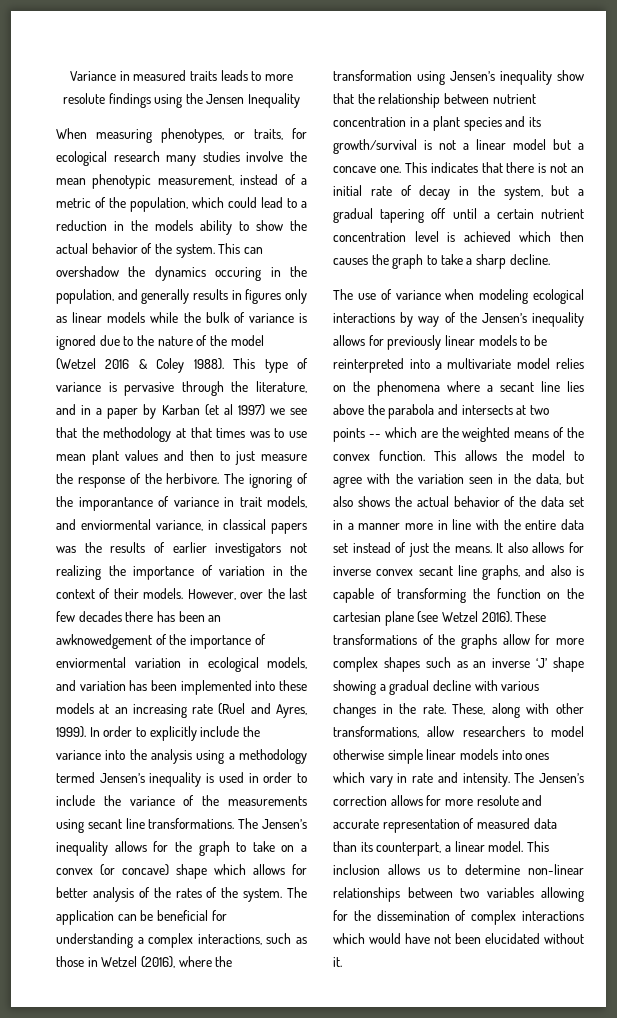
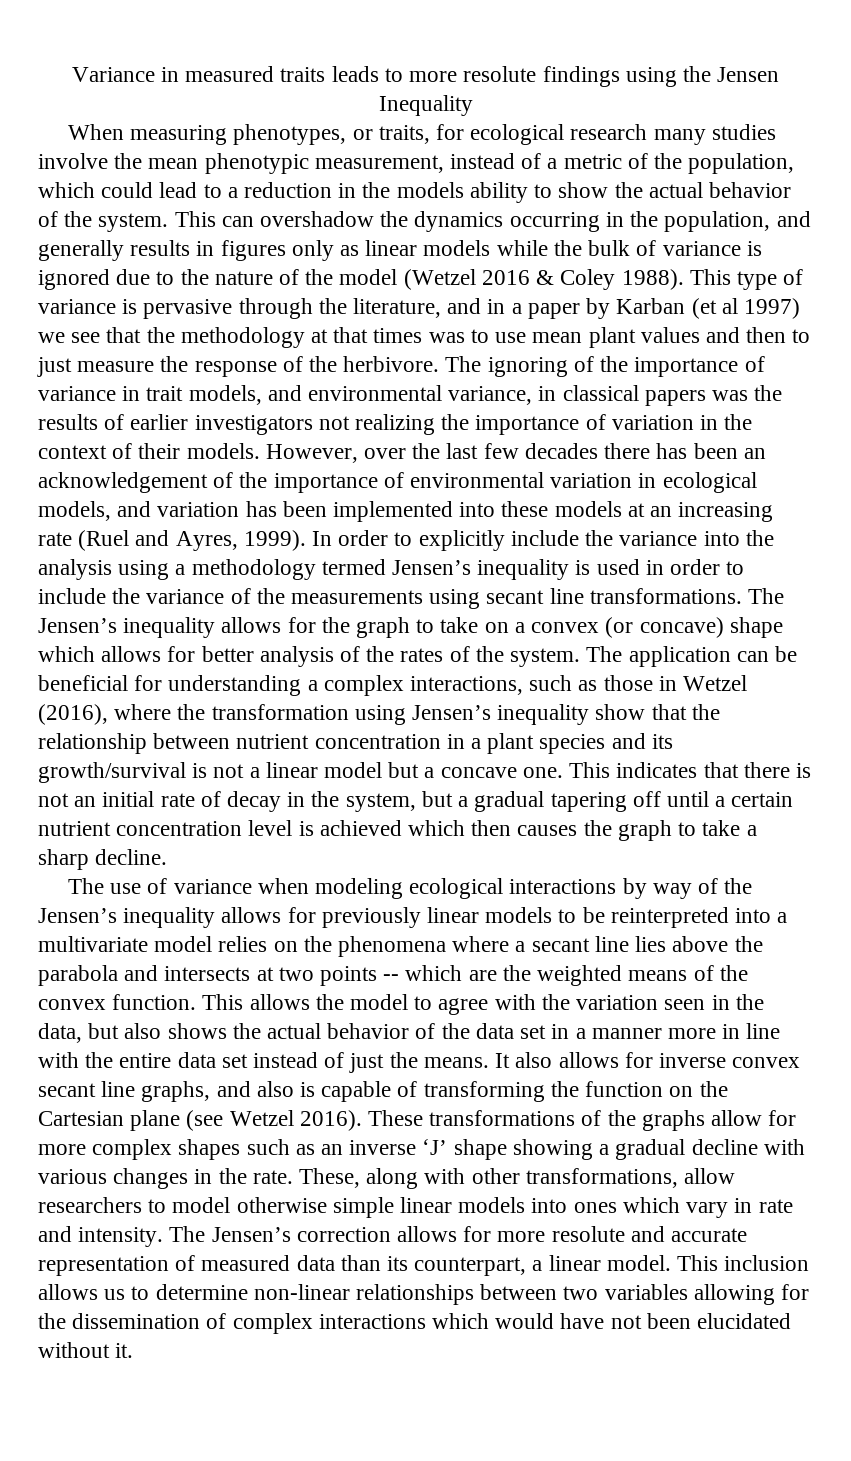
- This can overshadow the dynamics occuring in the population, and generally results in figures only as linear models while the bulk of variance is ignored due to the nature of the model (Wetzel 2016 & Coley 1988).
+ This can overshadow the dynamics occurring in the population, and generally results in figures only as linear models while the bulk of variance is ignored due to the nature of the model (Wetzel 2016 & Coley 1988).
- The ignoring of the imporantance of variance in trait models, and enviormental variance, in classical papers was the results of earlier investigators not realizing the importance of variation in the context of their models.
+ The ignoring of the importance of variance in trait models, and environmental variance, in classical papers was the results of earlier investigators not realizing the importance of variation in the context of their models.
- However, over the last few decades there has been an awknowedgement of the importance of enviormental variation in ecological models, and variation has been implemented into these models at an increasing rate (Ruel and Ayres, 1999).
+ However, over the last few decades there has been an acknowledgement of the importance of environmental variation in ecological models, and variation has been implemented into these models at an increasing rate (Ruel and Ayres, 1999).
- It also allows for inverse convex secant line graphs, and also is capable of transforming the function on the cartesian plane (see Wetzel 2016).
+ It also allows for inverse convex secant line graphs, and also is capable of transforming the function on the Cartesian plane (see Wetzel 2016).

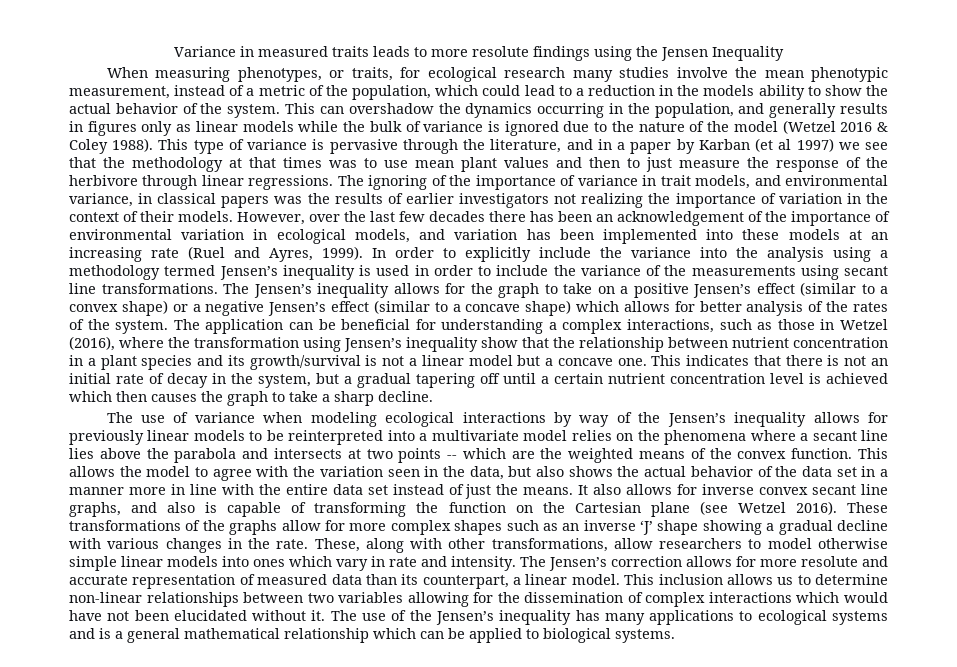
- This type of variance is pervasive through the literature, and in a paper by Karban (et al 1997) we see that the methodology at that times was to use mean plant values and then to just measure the response of the herbivore.
+ This type of variance is pervasive through the literature, and in a paper by Karban (et al 1997) we see that the methodology at that times was to use mean plant values and then to just measure the response of the herbivore through linear regressions.
- The Jensen’s inequality allows for the graph to take on a convex (or concave) shape which allows for better analysis of the rates of the system.
+ The Jensen’s inequality allows for the graph to take on a positive Jensen’s effect (similar to a convex shape) or a negative Jensen’s effect (similar to a concave shape) which allows for better analysis of the rates of the system.
+ The use of the Jensen’s inequality has many applications to ecological systems and is a general mathematical relationship which can be applied to biological systems.

